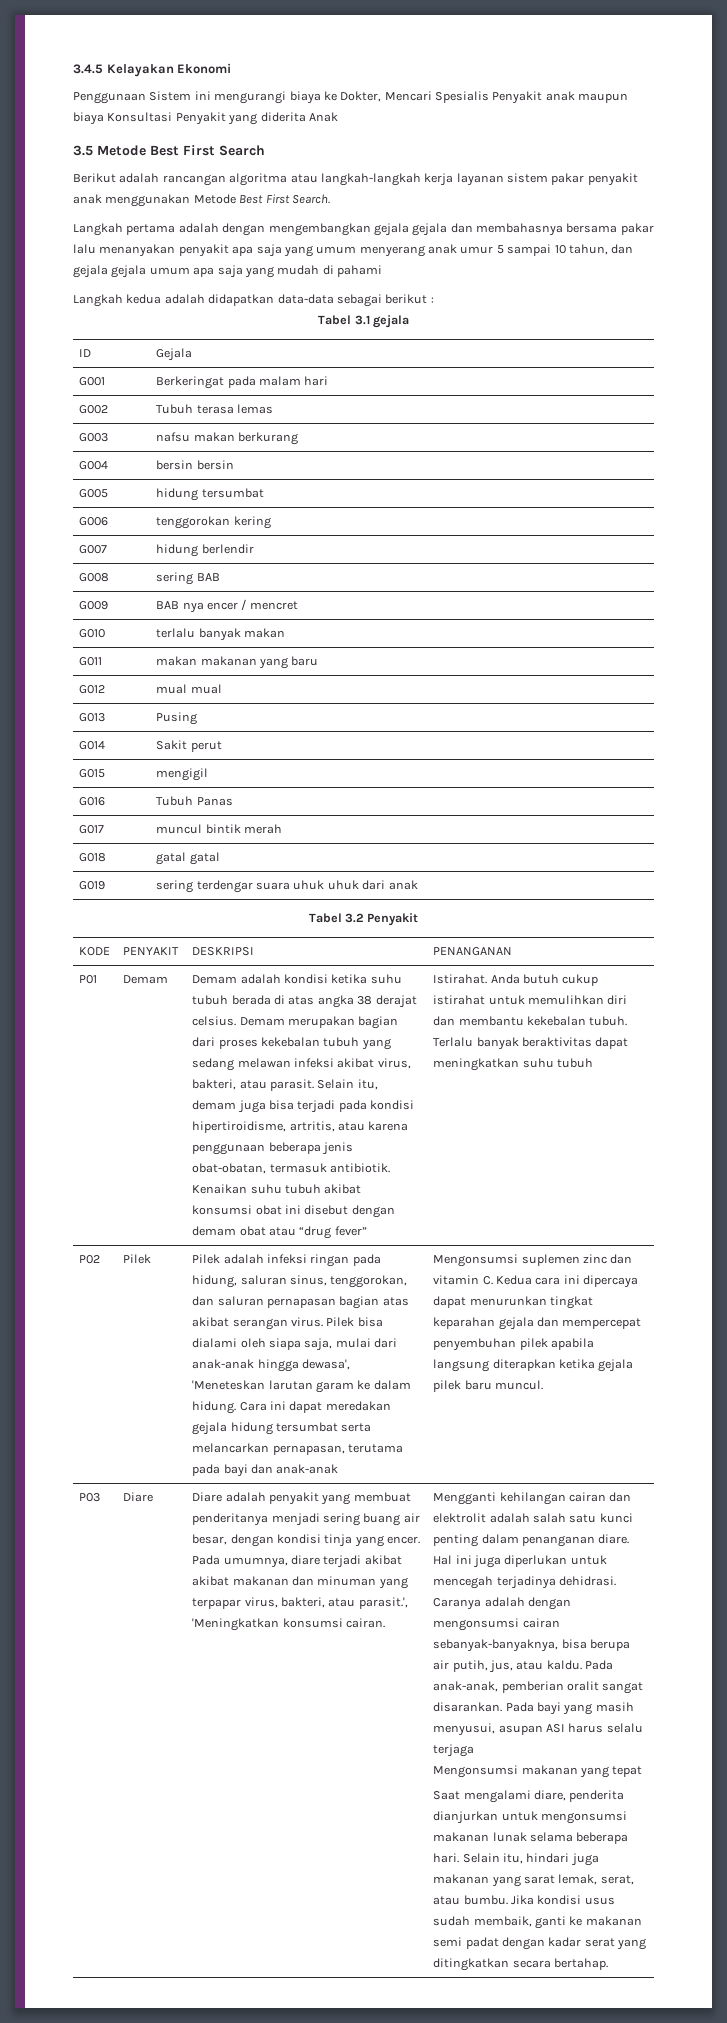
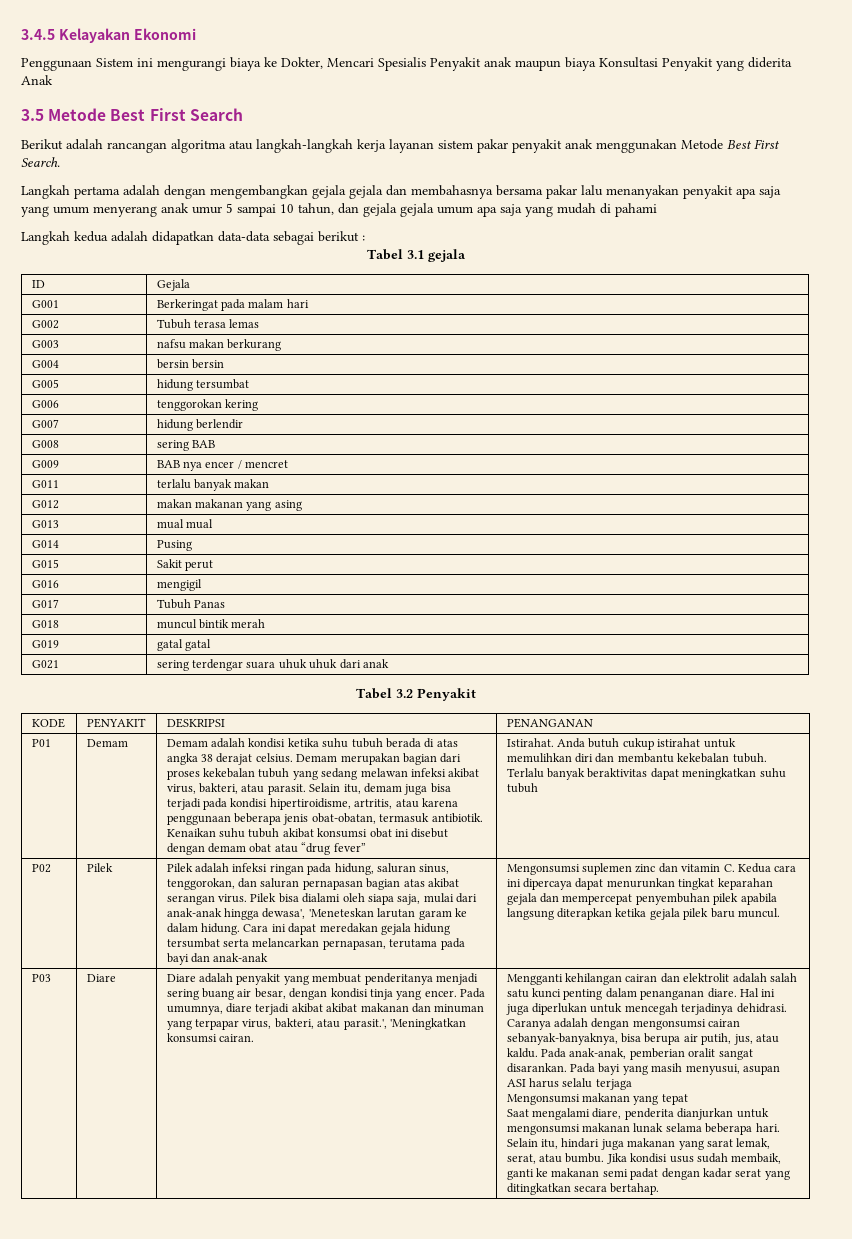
- G010 | terlalu banyak makan
+ G011 | terlalu banyak makan
- G011 | makan makanan yang baru
- G012 | mual mual
+ G012 | makan makanan yang asing
+ G013 | mual mual
- G013 | Pusing
+ G014 | Pusing
- G014 | Sakit perut
+ G015 | Sakit perut
- G015 | mengigil
+ G016 | mengigil
- G016 | Tubuh Panas
+ G017 | Tubuh Panas
- G017 | muncul bintik merah
+ G018 | muncul bintik merah
- G018 | gatal gatal
+ G019 | gatal gatal
- G019 | sering terdengar suara uhuk uhuk dari anak
+ G021 | sering terdengar suara uhuk uhuk dari anak

